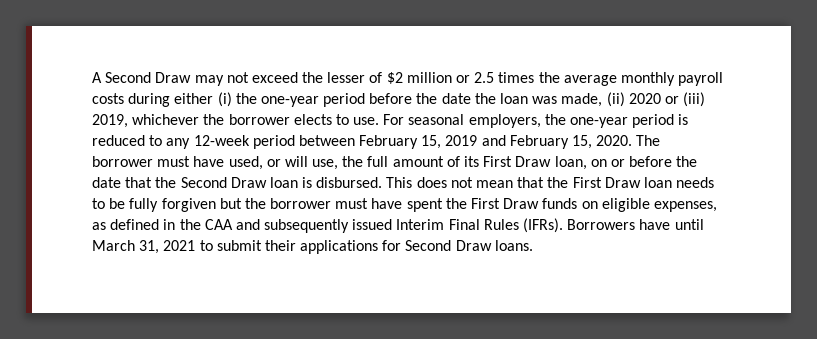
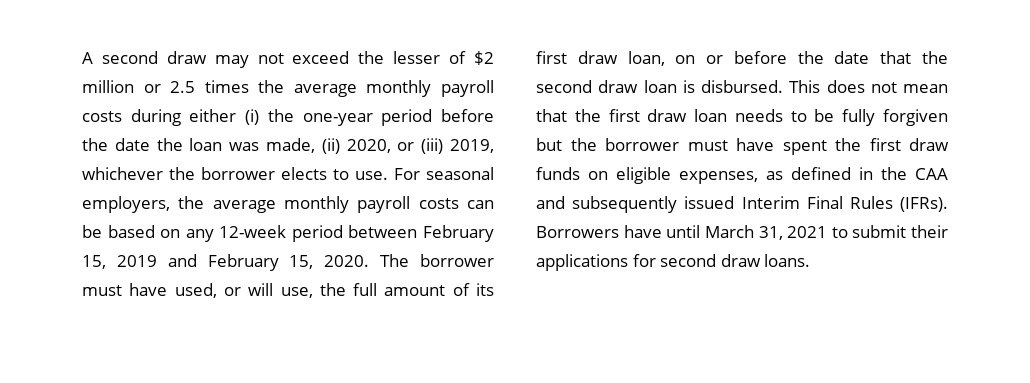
- A Second Draw may not exceed the lesser of $2 million or 2.5 times the average monthly payroll costs during either (i) the one-year period before the date the loan was made, (ii) 2020 or (iii) 2019, whichever the borrower elects to use.
+ A second draw may not exceed the lesser of $2 million or 2.5 times the average monthly payroll costs during either (i) the one-year period before the date the loan was made, (ii) 2020, or (iii) 2019, whichever the borrower elects to use.
- For seasonal employers, the one-year period is reduced to any 12-week period between February 15, 2019 and February 15, 2020.
+ For seasonal employers, the average monthly payroll costs can be based on any 12-week period between February 15, 2019 and February 15, 2020.
- The borrower must have used, or will use, the full amount of its First Draw loan, on or before the date that the Second Draw loan is disbursed.
+ The borrower must have used, or will use, the full amount of its first draw loan, on or before the date that the second draw loan is disbursed.
- This does not mean that the First Draw loan needs to be fully forgiven but the borrower must have spent the First Draw funds on eligible expenses, as defined in the CAA and subsequently issued Interim Final Rules (IFRs).
+ This does not mean that the first draw loan needs to be fully forgiven but the borrower must have spent the first draw funds on eligible expenses, as defined in the CAA and subsequently issued Interim Final Rules (IFRs).
- Borrowers have until March 31, 2021 to submit their applications for Second Draw loans.
+ Borrowers have until March 31, 2021 to submit their applications for second draw loans.

